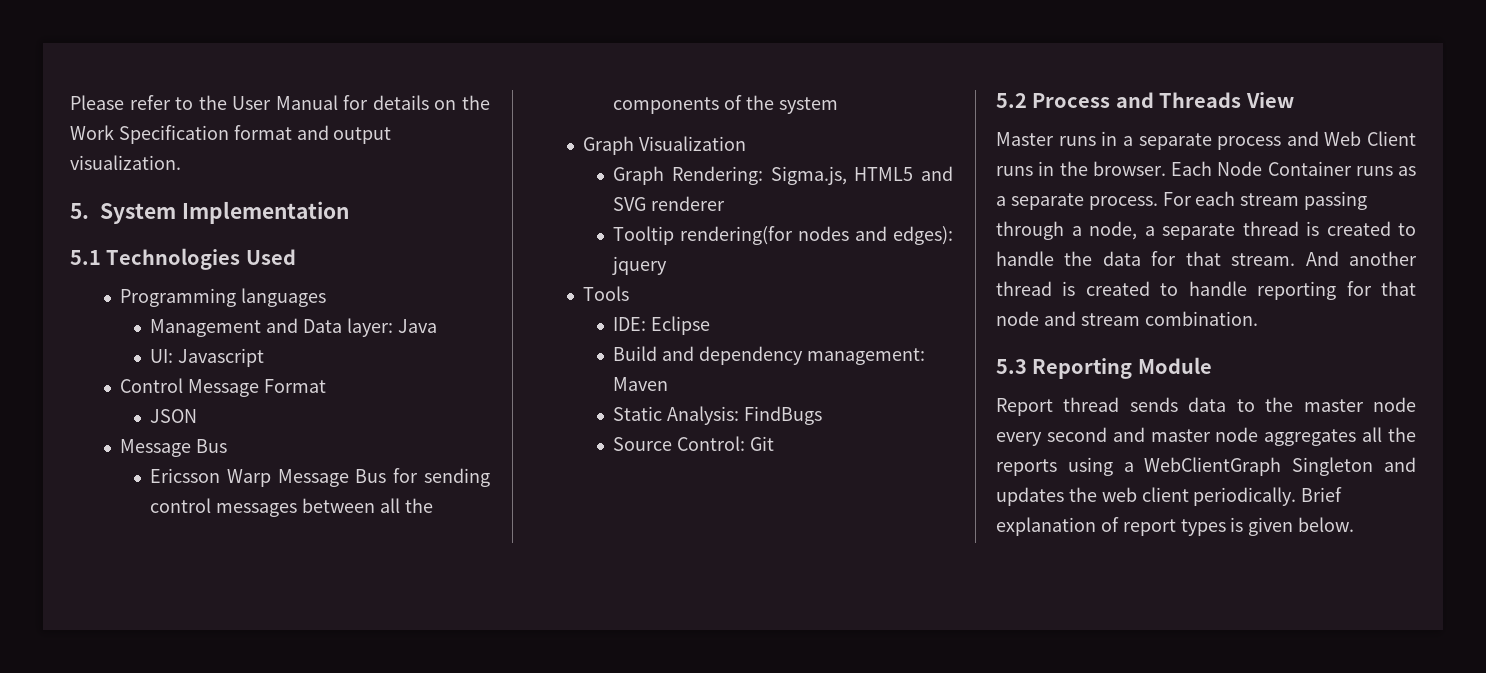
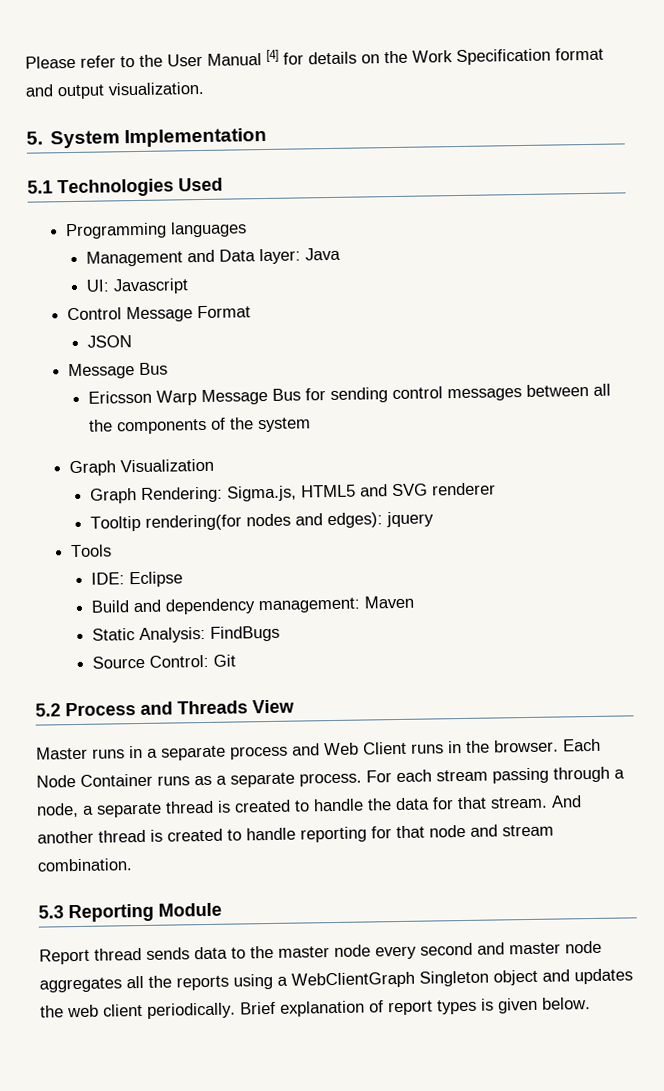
- Please refer to the User Manual for details on the Work Specification format and output visualization.
+ Please refer to the User Manual [4] for details on the Work Specification format and output visualization.
- Report thread sends data to the master node every second and master node aggregates all the reports using a WebClientGraph Singleton and updates the web client periodically.
+ Report thread sends data to the master node every second and master node aggregates all the reports using a WebClientGraph Singleton object and updates the web client periodically.

